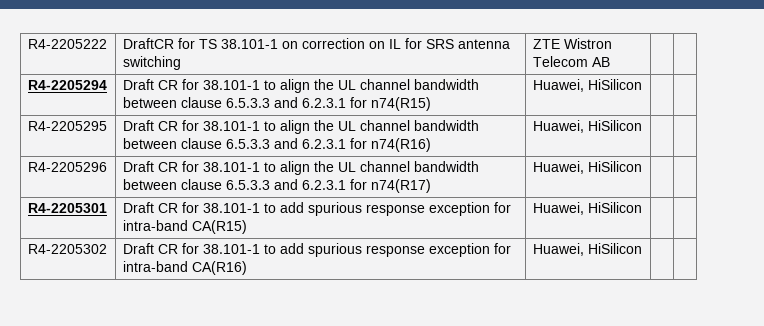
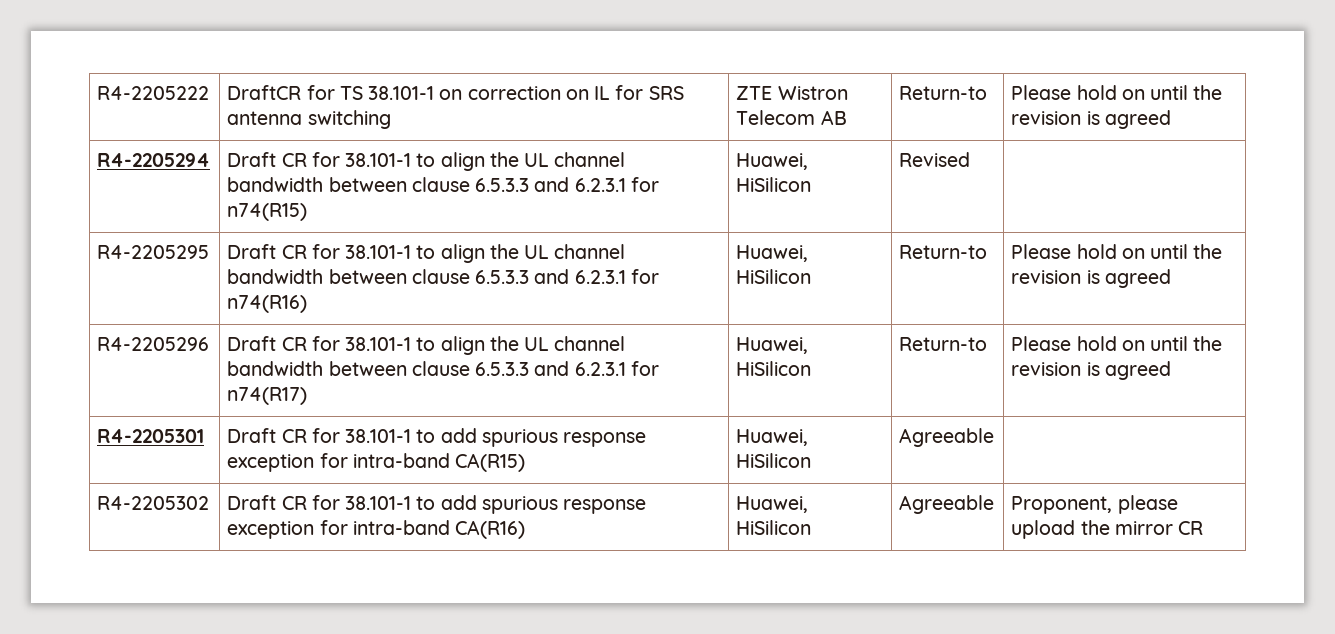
- R4-2205222 | DraftCR for TS 38.101-1 on correction on IL for SRS antenna switching | ZTE Wistron Telecom AB | |
+ R4-2205222 | DraftCR for TS 38.101-1 on correction on IL for SRS antenna switching | ZTE Wistron Telecom AB | Return-to | Please hold on until the revision is agreed
- R4-2205294 | Draft CR for 38.101-1 to align the UL channel bandwidth between clause 6.5.3.3 and 6.2.3.1 for n74(R15) | Huawei, HiSilicon | |
+ R4-2205294 | Draft CR for 38.101-1 to align the UL channel bandwidth between clause 6.5.3.3 and 6.2.3.1 for n74(R15) | Huawei, HiSilicon | Revised |
- R4-2205295 | Draft CR for 38.101-1 to align the UL channel bandwidth between clause 6.5.3.3 and 6.2.3.1 for n74(R16) | Huawei, HiSilicon | |
+ R4-2205295 | Draft CR for 38.101-1 to align the UL channel bandwidth between clause 6.5.3.3 and 6.2.3.1 for n74(R16) | Huawei, HiSilicon | Return-to | Please hold on until the revision is agreed
- R4-2205296 | Draft CR for 38.101-1 to align the UL channel bandwidth between clause 6.5.3.3 and 6.2.3.1 for n74(R17) | Huawei, HiSilicon | |
+ R4-2205296 | Draft CR for 38.101-1 to align the UL channel bandwidth between clause 6.5.3.3 and 6.2.3.1 for n74(R17) | Huawei, HiSilicon | Return-to | Please hold on until the revision is agreed
- R4-2205301 | Draft CR for 38.101-1 to add spurious response exception for intra-band CA(R15) | Huawei, HiSilicon | |
+ R4-2205301 | Draft CR for 38.101-1 to add spurious response exception for intra-band CA(R15) | Huawei, HiSilicon | Agreeable |
- R4-2205302 | Draft CR for 38.101-1 to add spurious response exception for intra-band CA(R16) | Huawei, HiSilicon | |
+ R4-2205302 | Draft CR for 38.101-1 to add spurious response exception for intra-band CA(R16) | Huawei, HiSilicon | Agreeable | Proponent, please upload the mirror CR

